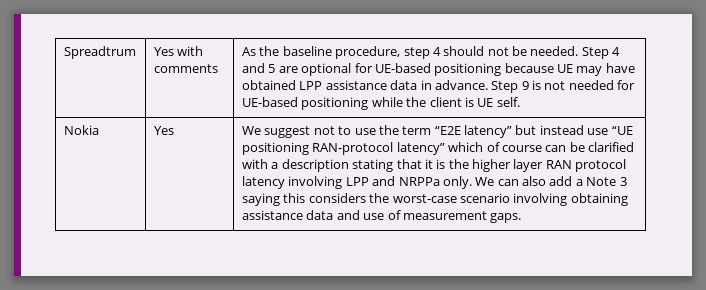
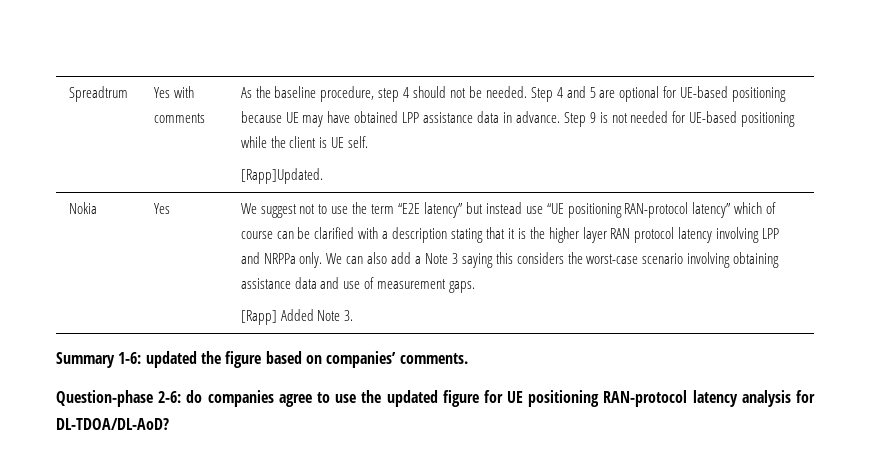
+ [Rapp]Updated.
+ [Rapp] Added Note 3.
+ Summary 1-6: updated the figure based on companies’ comments.
+ Question-phase 2-6: do companies agree to use the updated figure for UE positioning RAN-protocol latency analysis for DL-TDOA/DL-AoD?

